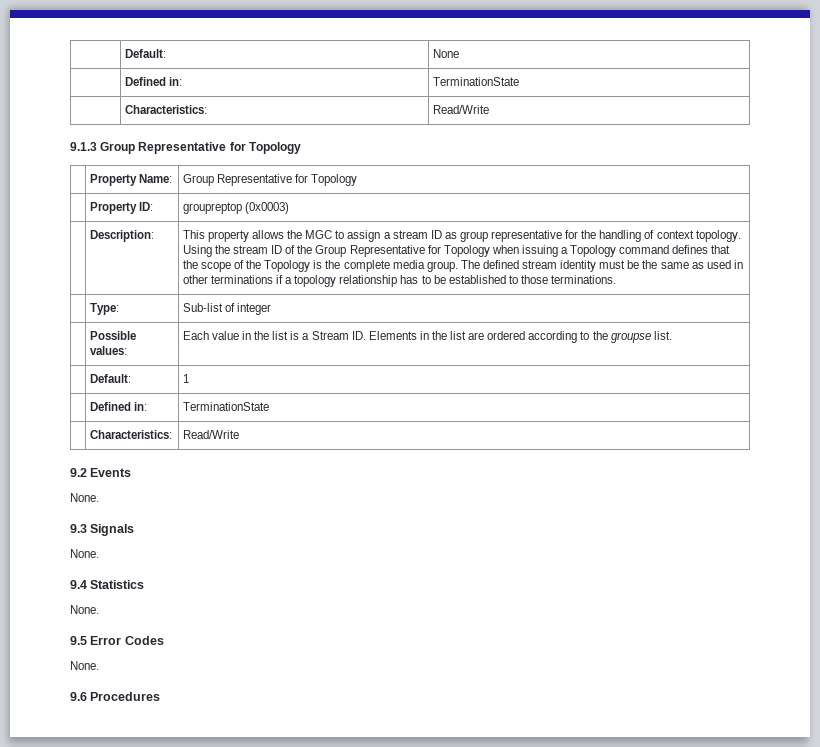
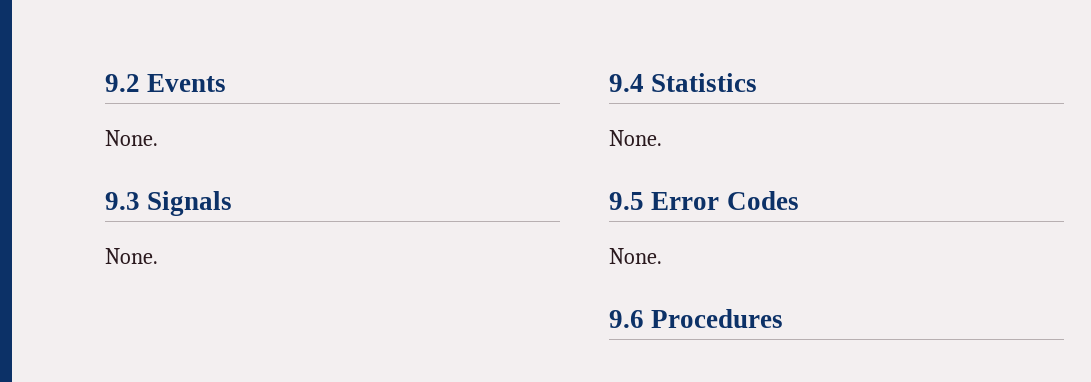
- | Default: | None
- | Defined in: | TerminationState
- | Characteristics: | Read/Write
- 9.1.3 Group Representative for Topology
- | Property Name: | Group Representative for Topology
- | Property ID: | groupreptop (0x0003)
- | Description: | This property allows the MGC to assign a stream ID as group representative for the handling of context topology. Using the stream ID of the Group Representative for Topology when issuing a Topology command defines that the scope of the Topology is the complete media group. The defined stream identity must be the same as used in other terminations if a topology relationship has to be established to those terminations.
- | Type: | Sub-list of integer
- | Possible values: | Each value in the list is a Stream ID. Elements in the list are ordered according to the groupse list.
- | Default: | 1
- | Defined in: | TerminationState
- | Characteristics: | Read/Write

